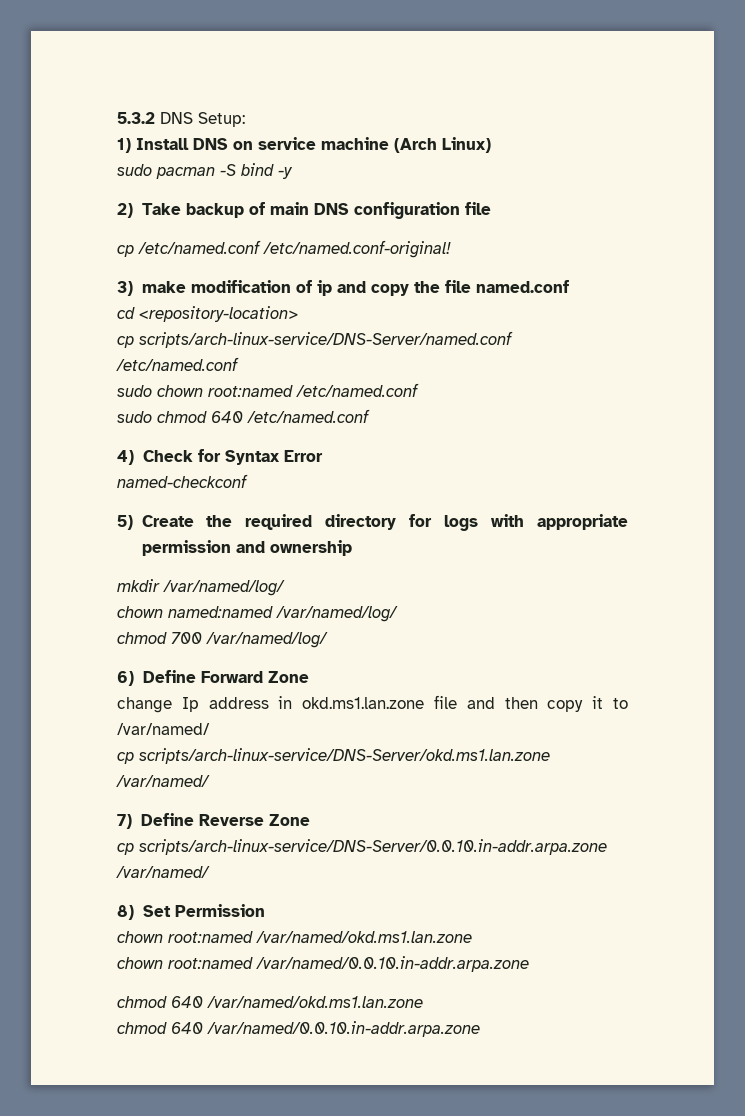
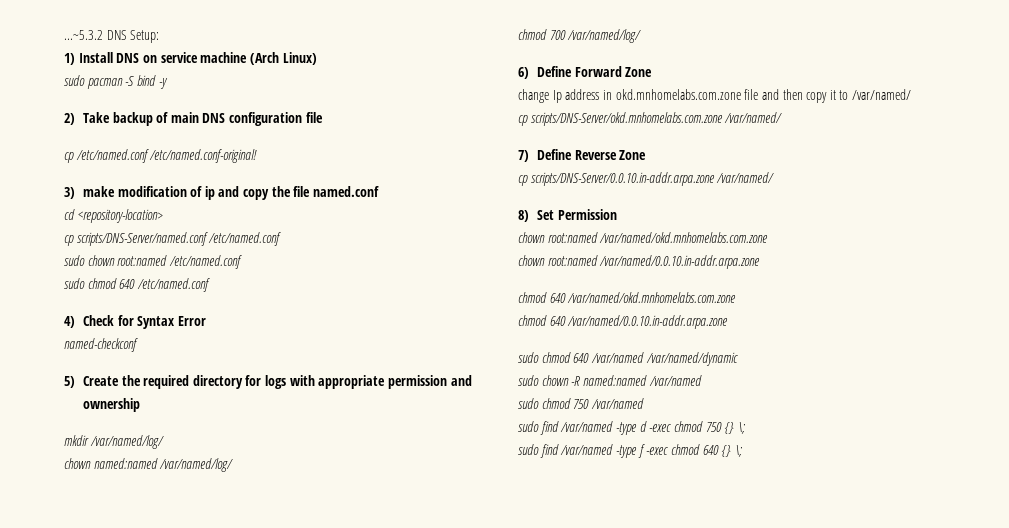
- 5.3.2 DNS Setup:
+ ...~5.3.2 DNS Setup:
- cp scripts/arch-linux-service/DNS-Server/named.conf /etc/named.conf
+ cp scripts/DNS-Server/named.conf /etc/named.conf
- change Ip address in okd.ms1.lan.zone file and then copy it to /var/named/
+ change Ip address in okd.mnhomelabs.com.zone file and then copy it to /var/named/
- cp scripts/arch-linux-service/DNS-Server/okd.ms1.lan.zone /var/named/
+ cp scripts/DNS-Server/okd.mnhomelabs.com.zone /var/named/
- cp scripts/arch-linux-service/DNS-Server/0.0.10.in-addr.arpa.zone /var/named/
+ cp scripts/DNS-Server/0.0.10.in-addr.arpa.zone /var/named/
- chown root:named /var/named/okd.ms1.lan.zone
+ chown root:named /var/named/okd.mnhomelabs.com.zone
- chmod 640 /var/named/okd.ms1.lan.zone
+ chmod 640 /var/named/okd.mnhomelabs.com.zone
+ sudo chmod 640 /var/named /var/named/dynamic
+ sudo chown -R named:named /var/named
+ sudo chmod 750 /var/named
+ sudo find /var/named -type d -exec chmod 750 {} \;
+ sudo find /var/named -type f -exec chmod 640 {} \;

